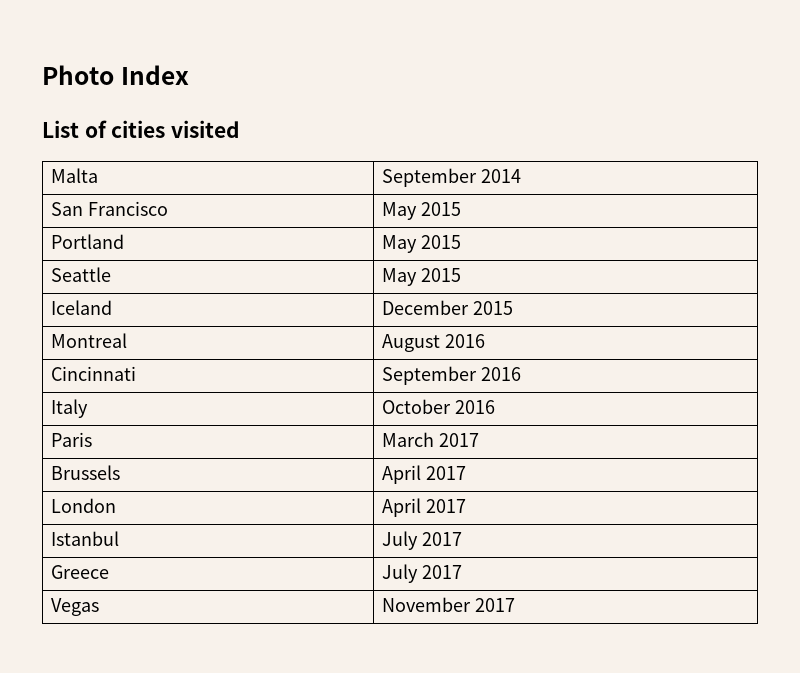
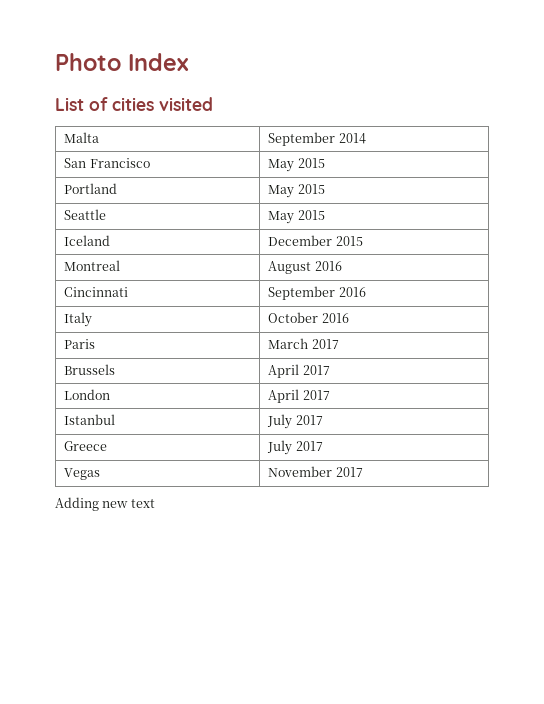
+ Adding new text

